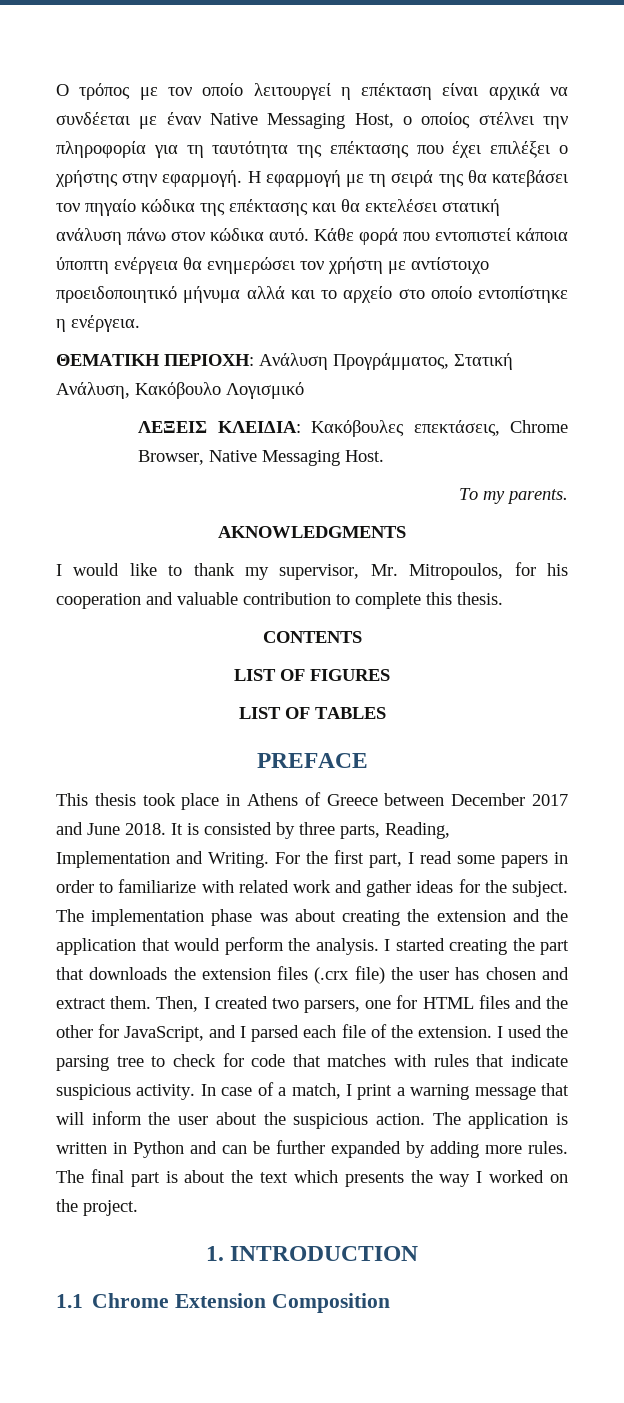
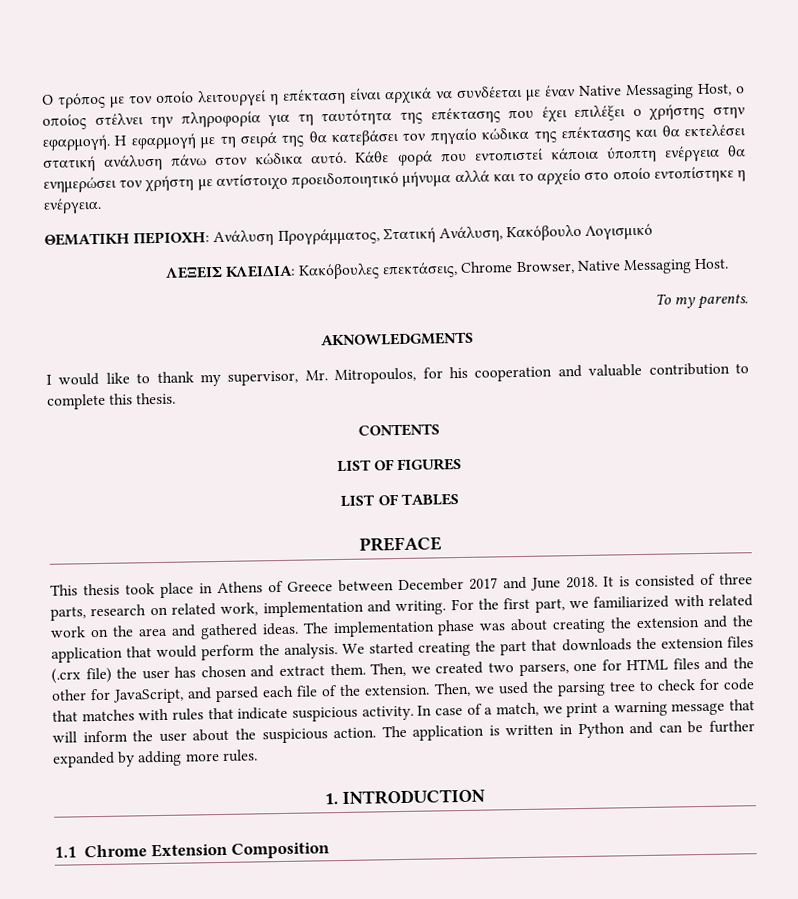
- It is consisted by three parts, Reading, Implementation and Writing. For the first part, I read some papers in order to familiarize with related work and gather ideas for the subject.
+ It is consisted of three parts, research on related work, implementation and writing. For the first part, we familiarized with related work on the area and gathered ideas.
- I started creating the part that downloads the extension files (.crx file) the user has chosen and extract them.
+ We started creating the part that downloads the extension files (.crx file) the user has chosen and extract them.
- Then, I created two parsers, one for HTML files and the other for JavaScript, and I parsed each file of the extension.
+ Then, we created two parsers, one for HTML files and the other for JavaScript, and parsed each file of the extension.
- I used the parsing tree to check for code that matches with rules that indicate suspicious activity.
+ Then, we used the parsing tree to check for code that matches with rules that indicate suspicious activity.
- In case of a match, I print a warning message that will inform the user about the suspicious action.
+ In case of a match, we print a warning message that will inform the user about the suspicious action.
- The final part is about the text which presents the way I worked on the project.

